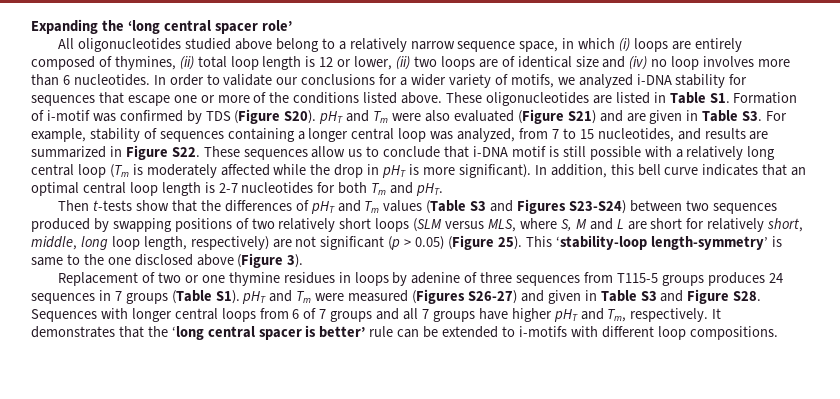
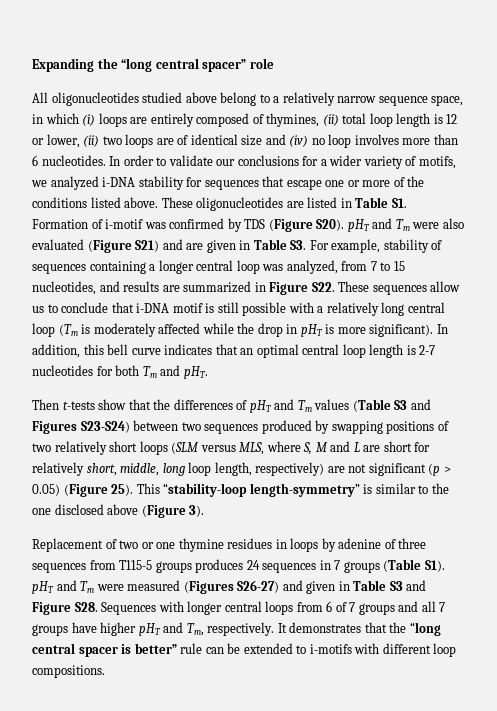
- Expanding the ‘long central spacer role’
+ Expanding the “long central spacer” role
- This ‘stability-loop length-symmetry’ is same to the one disclosed above (Figure 3).
+ This “stability-loop length-symmetry” is similar to the one disclosed above (Figure 3).
- It demonstrates that the ‘long central spacer is better’ rule can be extended to i-motifs with different loop compositions.
+ It demonstrates that the “long central spacer is better” rule can be extended to i-motifs with different loop compositions.

